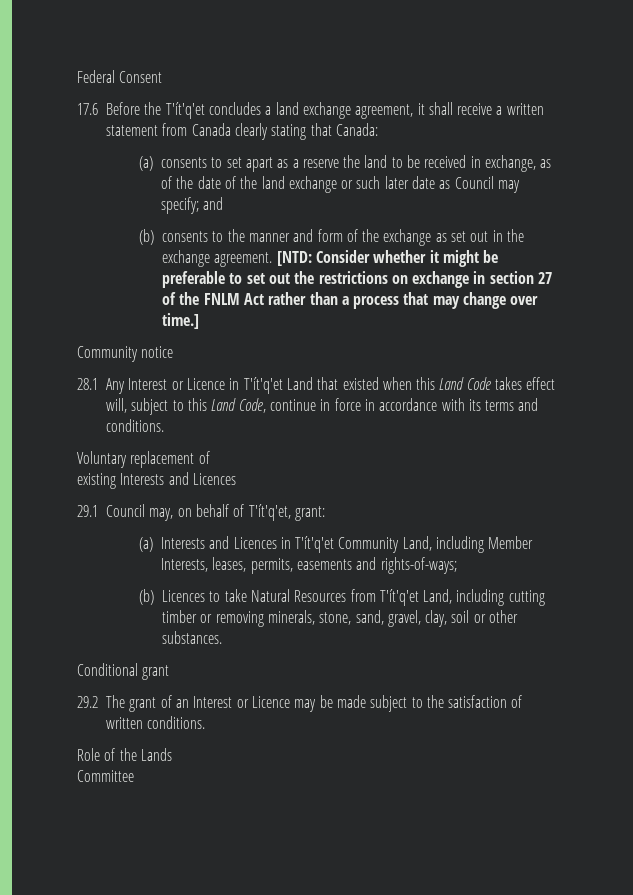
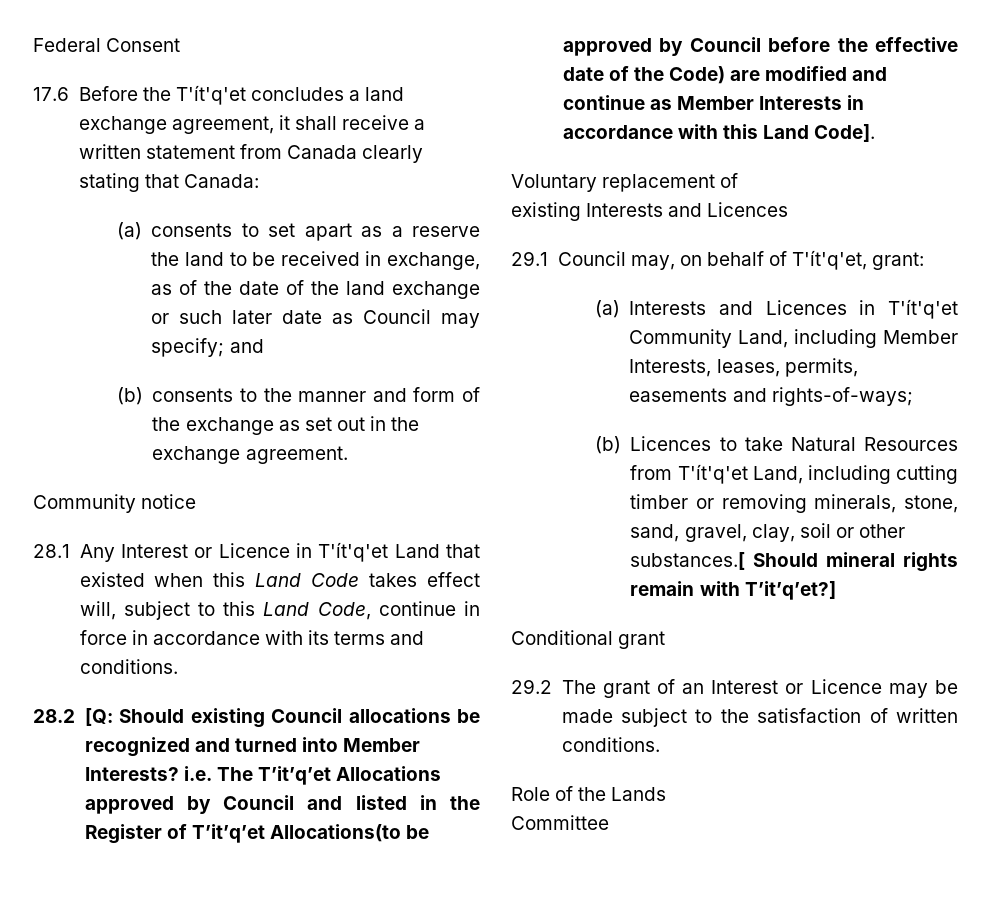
- [NTD: Consider whether it might be preferable to set out the restrictions on exchange in section 27 of the FNLM Act rather than a process that may change over time.]
+ 28.2 [Q: Should existing Council allocations be recognized and turned into Member Interests? i.e. The T’it’q’et Allocations approved by Council and listed in the Register of T’it’q’et Allocations(to be approved by Council before the effective date of the Code) are modified and continue as Member Interests in accordance with this Land Code].
- (b) Licences to take Natural Resources from T'ít'q'et Land, including cutting timber or removing minerals, stone, sand, gravel, clay, soil or other substances.
+ (b) Licences to take Natural Resources from T'ít'q'et Land, including cutting timber or removing minerals, stone, sand, gravel, clay, soil or other substances.[ Should mineral rights remain with T’it’q’et?]

